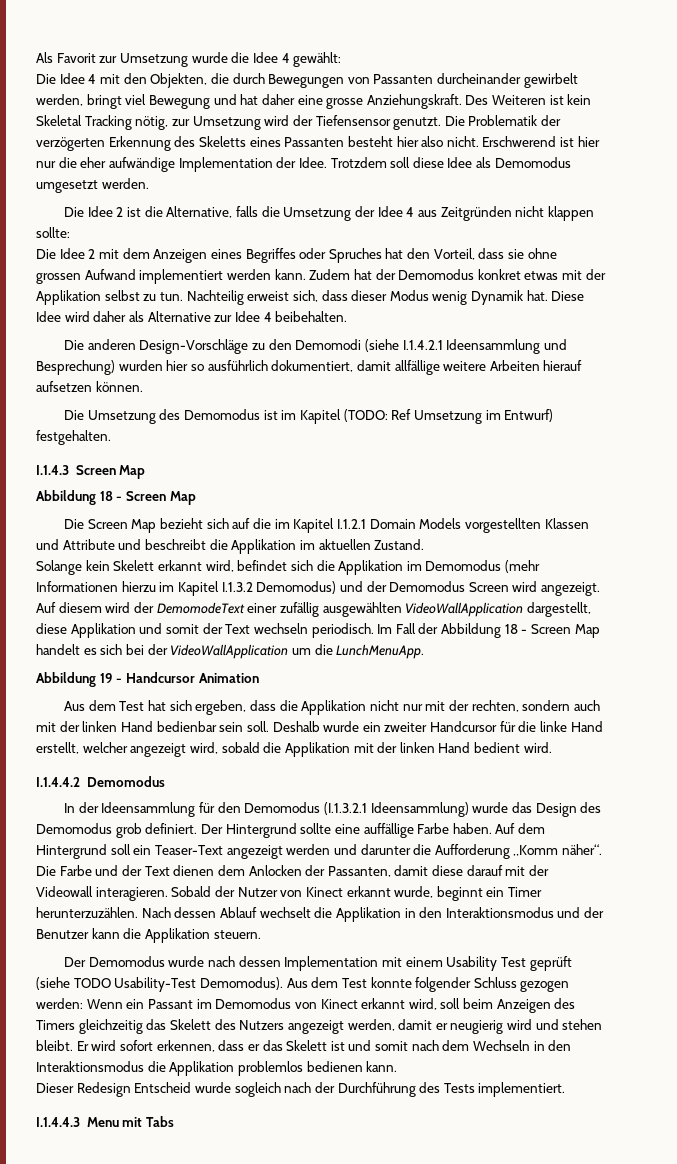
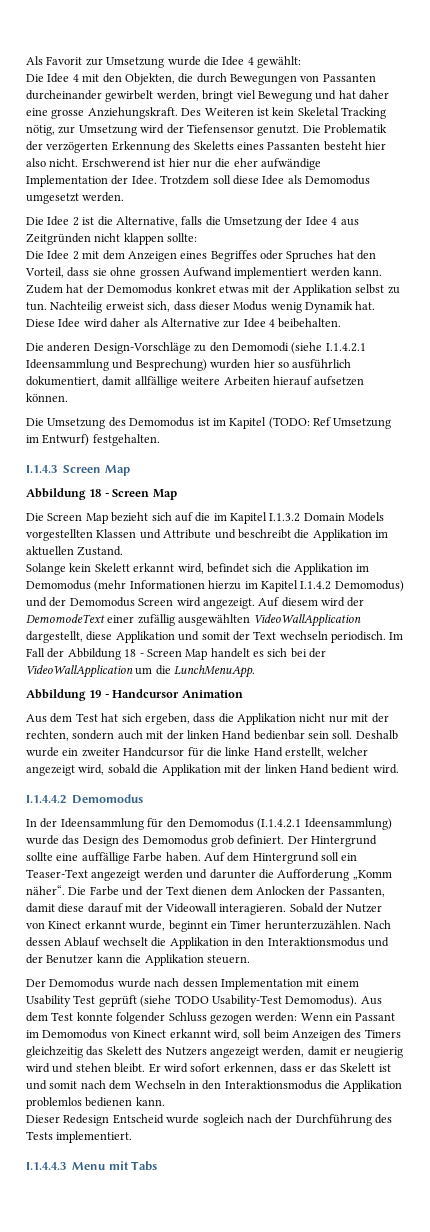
- Die Screen Map bezieht sich auf die im Kapitel I.1.2.1 Domain Models vorgestellten Klassen und Attribute und beschreibt die Applikation im aktuellen Zustand.
+ Die Screen Map bezieht sich auf die im Kapitel I.1.3.2 Domain Models vorgestellten Klassen und Attribute und beschreibt die Applikation im aktuellen Zustand.
- Solange kein Skelett erkannt wird, befindet sich die Applikation im Demomodus (mehr Informationen hierzu im Kapitel I.1.3.2 Demomodus) und der Demomodus Screen wird angezeigt.
+ Solange kein Skelett erkannt wird, befindet sich die Applikation im Demomodus (mehr Informationen hierzu im Kapitel I.1.4.2 Demomodus) und der Demomodus Screen wird angezeigt.
- In der Ideensammlung für den Demomodus (I.1.3.2.1 Ideensammlung) wurde das Design des Demomodus grob definiert.
+ In der Ideensammlung für den Demomodus (I.1.4.2.1 Ideensammlung) wurde das Design des Demomodus grob definiert.

